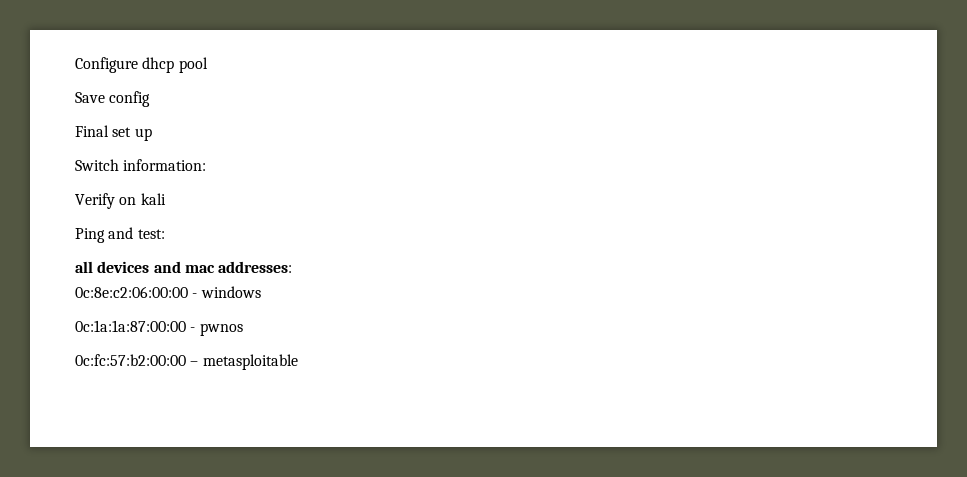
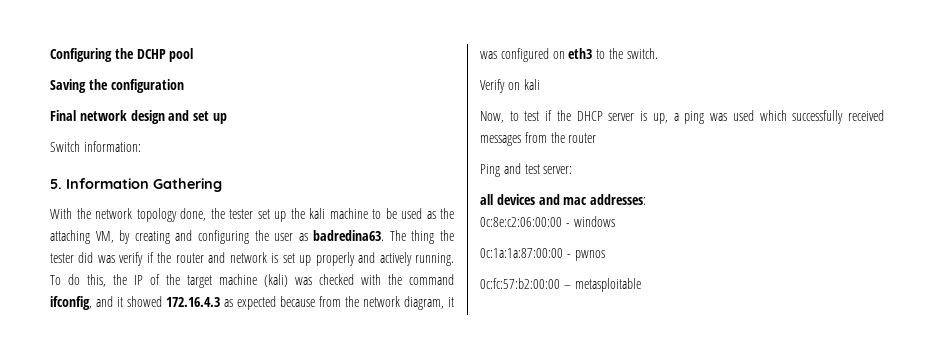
- Configure dhcp pool
- Save config
- Final set up
+ Configuring the DCHP pool
+ Saving the configuration
+ Final network design and set up
  Switch information:
+ 5. Information Gathering
+ With the network topology done, the tester set up the kali machine to be used as the attaching VM, by creating and configuring the user as badredina63. The thing the tester did was verify if the router and network is set up properly and actively running. To do this, the IP of the target machine (kali) was checked with the command ifconfig, and it showed 172.16.4.3 as expected because from the network diagram, it was configured on eth3 to the switch.
  Verify on kali
+ Now, to test if the DHCP server is up, a ping was used which successfully received messages from the router
- Ping and test:
+ Ping and test server:

